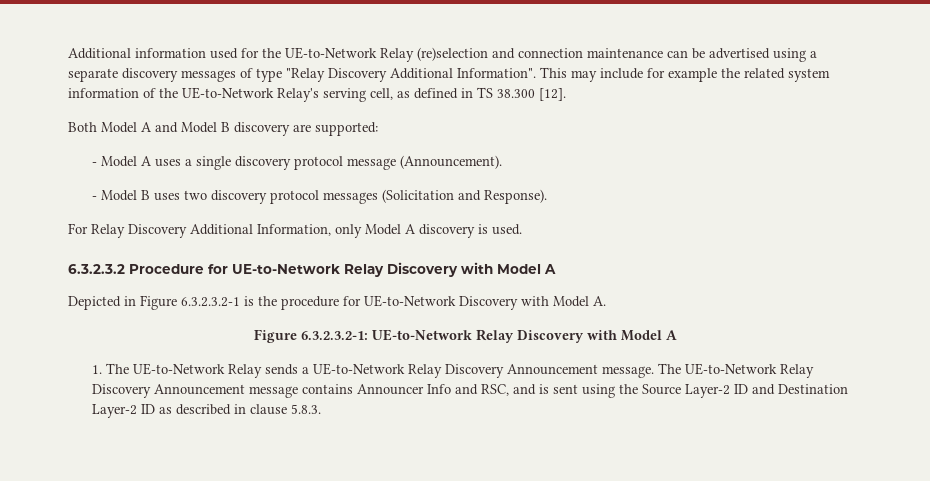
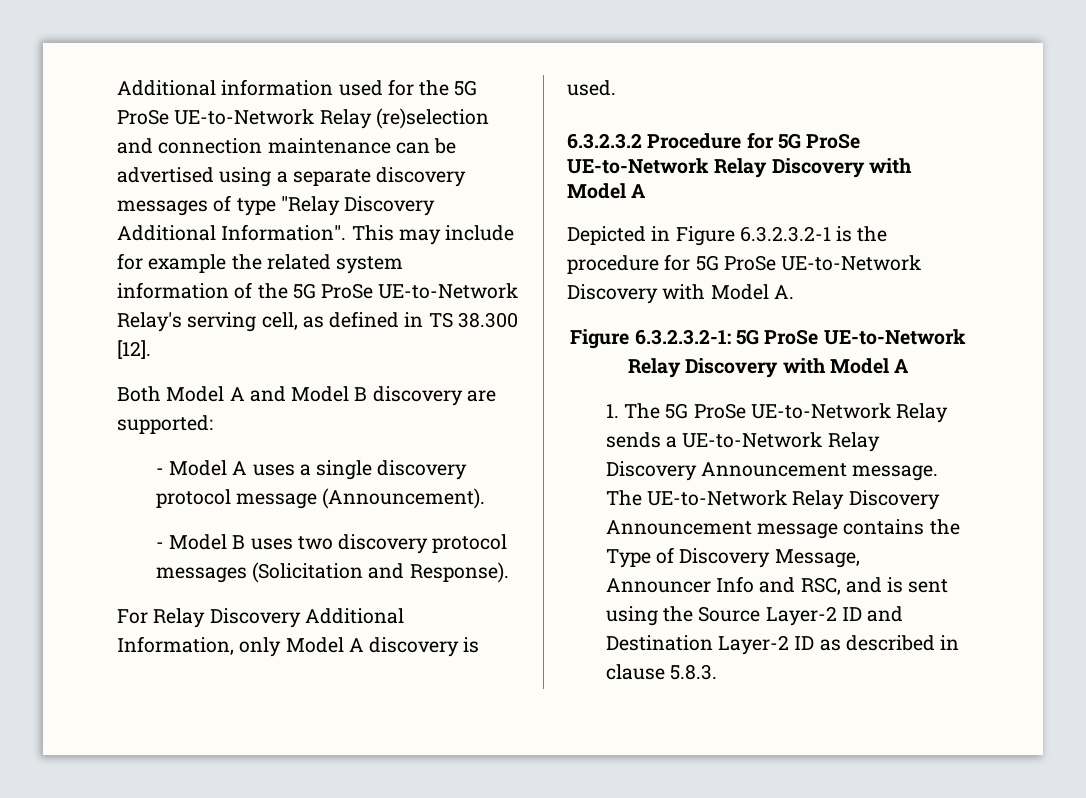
- Additional information used for the UE-to-Network Relay (re)selection and connection maintenance can be advertised using a separate discovery messages of type "Relay Discovery Additional Information".
+ Additional information used for the 5G ProSe UE-to-Network Relay (re)selection and connection maintenance can be advertised using a separate discovery messages of type "Relay Discovery Additional Information".
- This may include for example the related system information of the UE-to-Network Relay's serving cell, as defined in TS 38.300 [12].
+ This may include for example the related system information of the 5G ProSe UE-to-Network Relay's serving cell, as defined in TS 38.300 [12].
- 6.3.2.3.2 Procedure for UE-to-Network Relay Discovery with Model A
+ 6.3.2.3.2 Procedure for 5G ProSe UE-to-Network Relay Discovery with Model A
- Depicted in Figure 6.3.2.3.2-1 is the procedure for UE-to-Network Discovery with Model A.
+ Depicted in Figure 6.3.2.3.2-1 is the procedure for 5G ProSe UE-to-Network Discovery with Model A.
- Figure 6.3.2.3.2-1: UE-to-Network Relay Discovery with Model A
+ Figure 6.3.2.3.2-1: 5G ProSe UE-to-Network Relay Discovery with Model A
- 1. The UE-to-Network Relay sends a UE-to-Network Relay Discovery Announcement message.
+ 1. The 5G ProSe UE-to-Network Relay sends a UE-to-Network Relay Discovery Announcement message.
- The UE-to-Network Relay Discovery Announcement message contains Announcer Info and RSC, and is sent using the Source Layer-2 ID and Destination Layer-2 ID as described in clause 5.8.3.
+ The UE-to-Network Relay Discovery Announcement message contains the Type of Discovery Message, Announcer Info and RSC, and is sent using the Source Layer-2 ID and Destination Layer-2 ID as described in clause 5.8.3.

